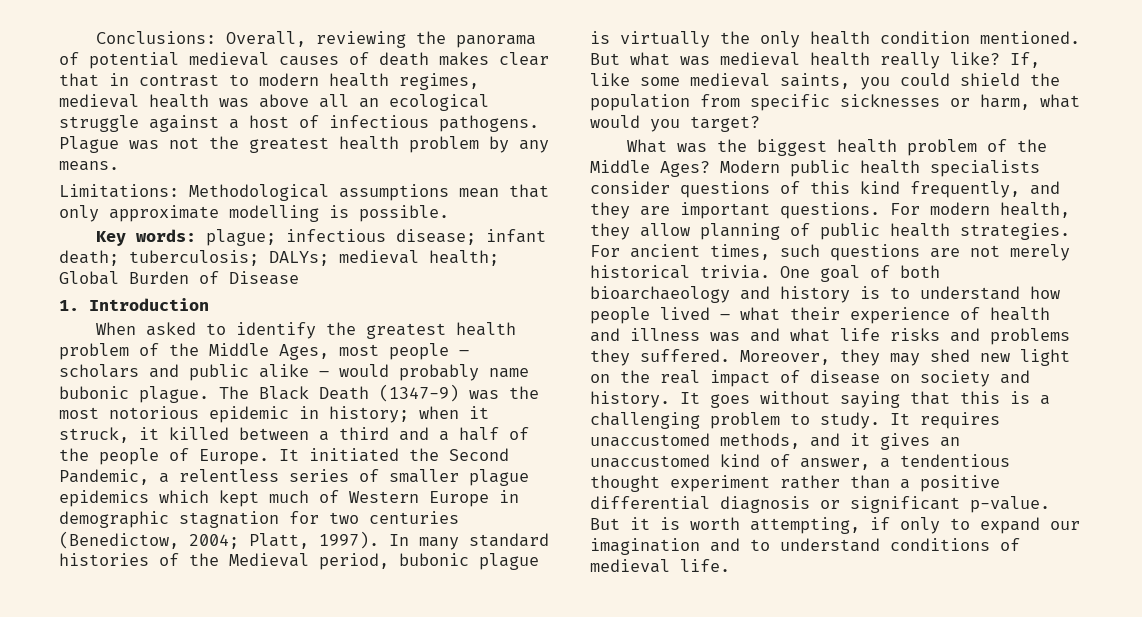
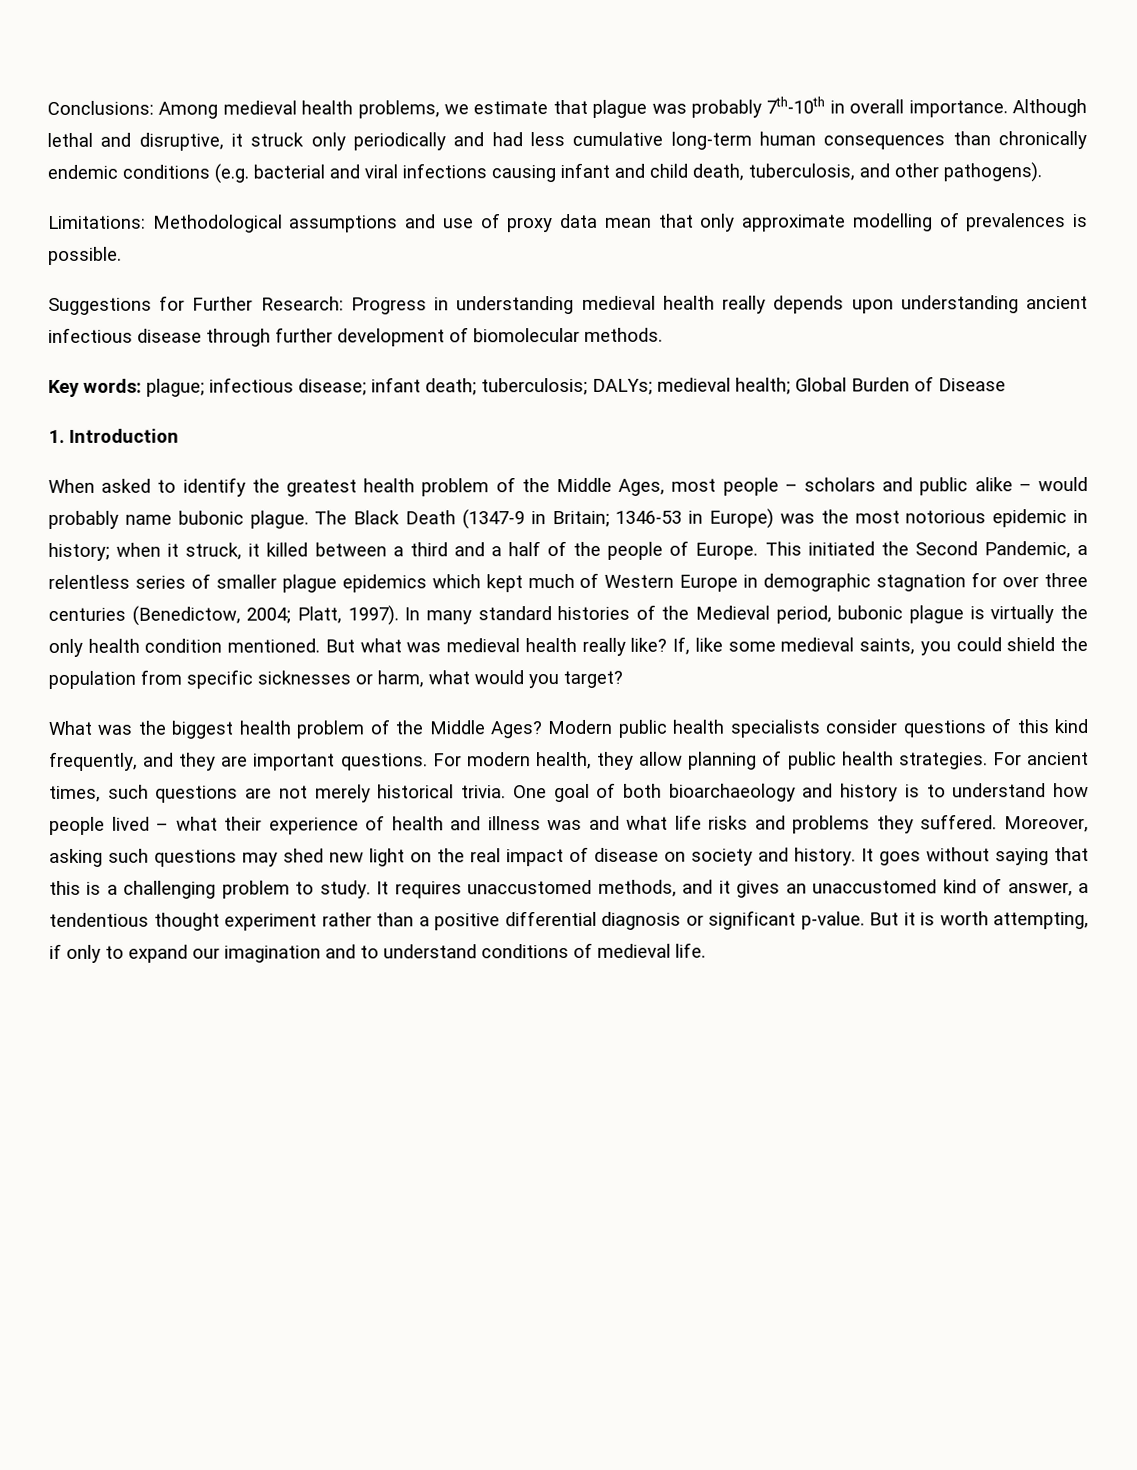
- Conclusions: Overall, reviewing the panorama of potential medieval causes of death makes clear that in contrast to modern health regimes, medieval health was above all an ecological struggle against a host of infectious pathogens. Plague was not the greatest health problem by any means.
- Limitations: Methodological assumptions mean that only approximate modelling is possible.
+ Conclusions: Among medieval health problems, we estimate that plague was probably 7th-10th in overall importance. Although lethal and disruptive, it struck only periodically and had less cumulative long-term human consequences than chronically endemic conditions (e.g. bacterial and viral infections causing infant and child death, tuberculosis, and other pathogens).
+ Limitations: Methodological assumptions and use of proxy data mean that only approximate modelling of prevalences is possible.
+ Suggestions for Further Research: Progress in understanding medieval health really depends upon understanding ancient infectious disease through further development of biomolecular methods.
- The Black Death (1347-9) was the most notorious epidemic in history; when it struck, it killed between a third and a half of the people of Europe.
+ The Black Death (1347-9 in Britain; 1346-53 in Europe) was the most notorious epidemic in history; when it struck, it killed between a third and a half of the people of Europe.
- It initiated the Second Pandemic, a relentless series of smaller plague epidemics which kept much of Western Europe in demographic stagnation for two centuries (Benedictow, 2004; Platt, 1997).
+ This initiated the Second Pandemic, a relentless series of smaller plague epidemics which kept much of Western Europe in demographic stagnation for over three centuries (Benedictow, 2004; Platt, 1997).
- Moreover, they may shed new light on the real impact of disease on society and history.
+ Moreover, asking such questions may shed new light on the real impact of disease on society and history.

